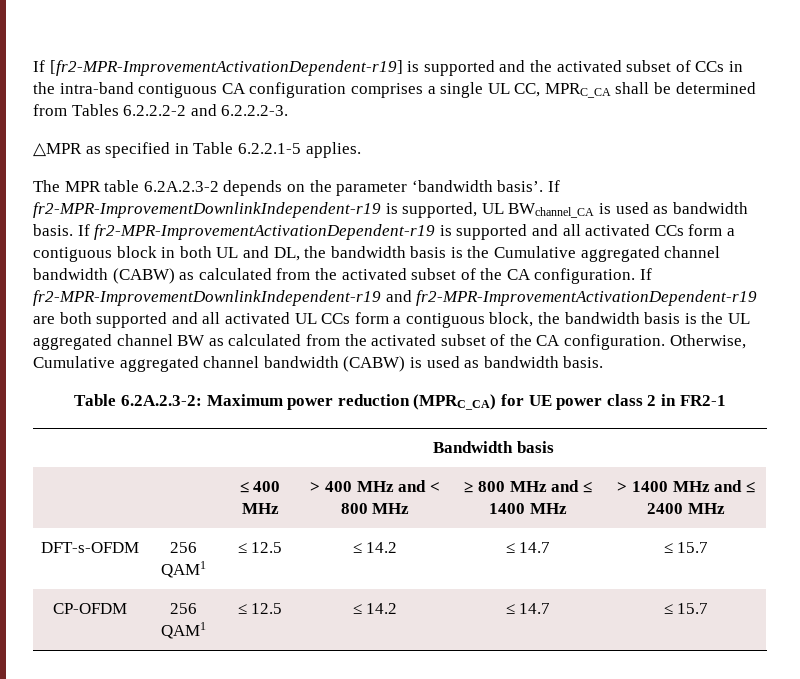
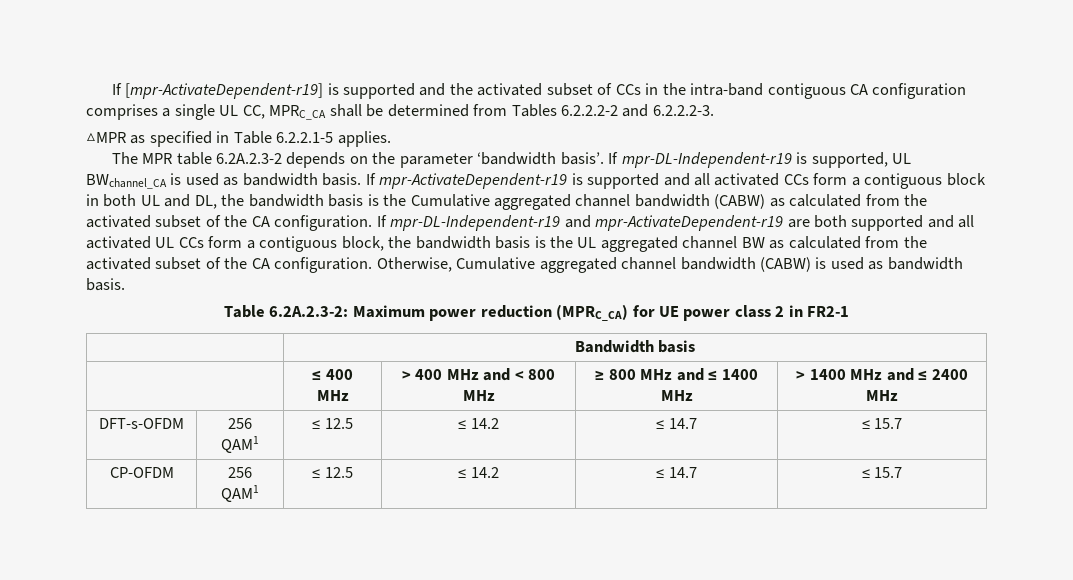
- If [fr2-MPR-ImprovementActivationDependent-r19] is supported and the activated subset of CCs in the intra-band contiguous CA configuration comprises a single UL CC, MPRC_CA shall be determined from Tables 6.2.2.2-2 and 6.2.2.2-3.
+ If [mpr-ActivateDependent-r19] is supported and the activated subset of CCs in the intra-band contiguous CA configuration comprises a single UL CC, MPRC_CA shall be determined from Tables 6.2.2.2-2 and 6.2.2.2-3.
- If fr2-MPR-ImprovementDownlinkIndependent-r19 is supported, UL BWchannel_CA is used as bandwidth basis.
+ If mpr-DL-Independent-r19 is supported, UL BWchannel_CA is used as bandwidth basis.
- If fr2-MPR-ImprovementActivationDependent-r19 is supported and all activated CCs form a contiguous block in both UL and DL, the bandwidth basis is the Cumulative aggregated channel bandwidth (CABW) as calculated from the activated subset of the CA configuration.
+ If mpr-ActivateDependent-r19 is supported and all activated CCs form a contiguous block in both UL and DL, the bandwidth basis is the Cumulative aggregated channel bandwidth (CABW) as calculated from the activated subset of the CA configuration.
- If fr2-MPR-ImprovementDownlinkIndependent-r19 and fr2-MPR-ImprovementActivationDependent-r19 are both supported and all activated UL CCs form a contiguous block, the bandwidth basis is the UL aggregated channel BW as calculated from the activated subset of the CA configuration.
+ If mpr-DL-Independent-r19 and mpr-ActivateDependent-r19 are both supported and all activated UL CCs form a contiguous block, the bandwidth basis is the UL aggregated channel BW as calculated from the activated subset of the CA configuration.

